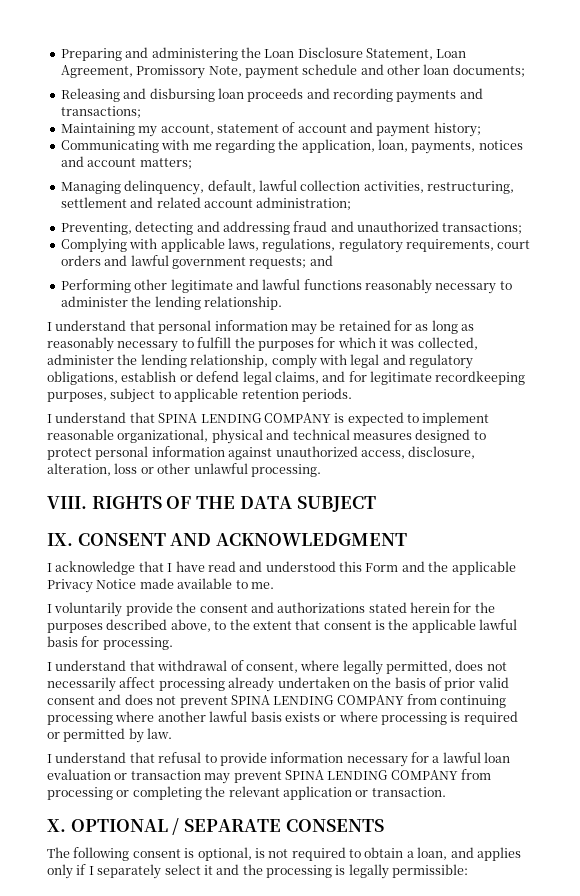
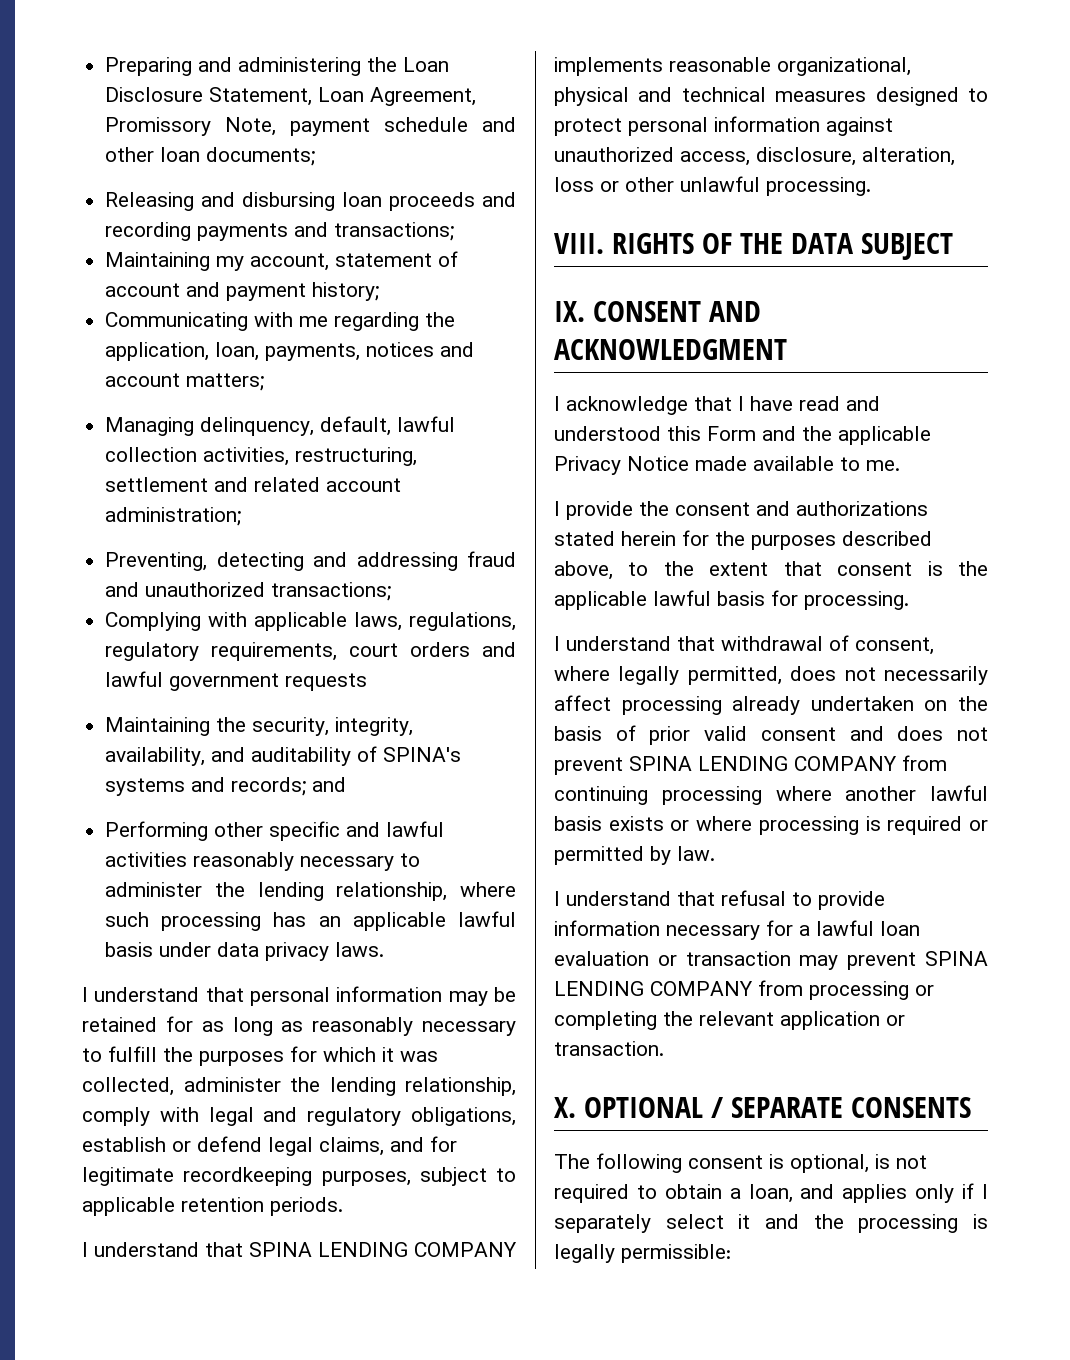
- Complying with applicable laws, regulations, regulatory requirements, court orders and lawful government requests; and
+ Complying with applicable laws, regulations, regulatory requirements, court orders and lawful government requests
+ Maintaining the security, integrity, availability, and auditability of SPINA's systems and records; and
- Performing other legitimate and lawful functions reasonably necessary to administer the lending relationship.
+ Performing other specific and lawful activities reasonably necessary to administer the lending relationship, where such processing has an applicable lawful basis under data privacy laws.
- I understand that SPINA LENDING COMPANY is expected to implement reasonable organizational, physical and technical measures designed to protect personal information against unauthorized access, disclosure, alteration, loss or other unlawful processing.
+ I understand that SPINA LENDING COMPANY implements reasonable organizational, physical and technical measures designed to protect personal information against unauthorized access, disclosure, alteration, loss or other unlawful processing.
- I voluntarily provide the consent and authorizations stated herein for the purposes described above, to the extent that consent is the applicable lawful basis for processing.
+ I provide the consent and authorizations stated herein for the purposes described above, to the extent that consent is the applicable lawful basis for processing.

